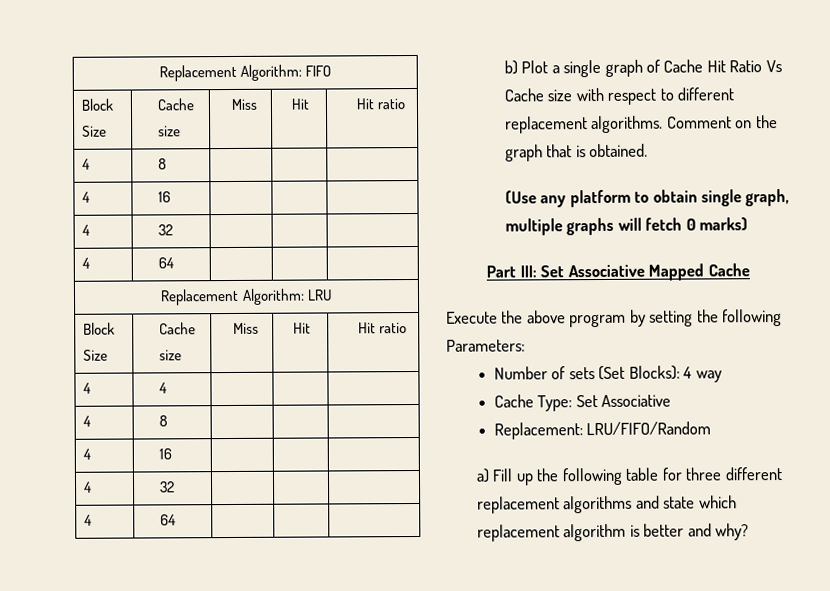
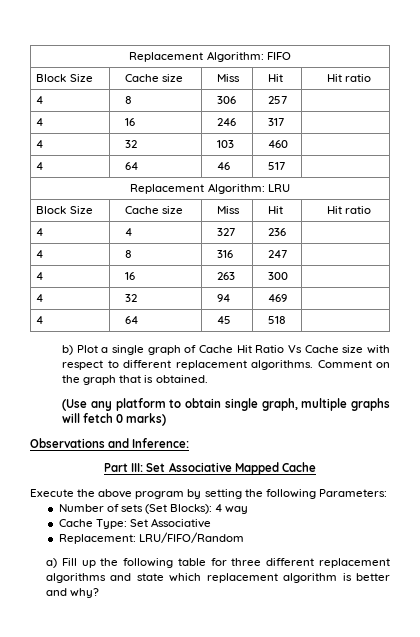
  Replacement Algorithm: FIFO
  Block Size | Cache size | Miss | Hit | Hit ratio
- 4 | 8 | | |
- 4 | 16 | | |
- 4 | 32 | | |
- 4 | 64 | | |
+ 4 | 8 | 306 | 257 |
+ 4 | 16 | 246 | 317 |
+ 4 | 32 | 103 | 460 |
+ 4 | 64 | 46 | 517 |
- 4 | 4 | | |
- 4 | 8 | | |
- 4 | 16 | | |
- 4 | 32 | | |
- 4 | 64 | | |
+ 4 | 4 | 327 | 236 |
+ 4 | 8 | 316 | 247 |
+ 4 | 16 | 263 | 300 |
+ 4 | 32 | 94 | 469 |
+ 4 | 64 | 45 | 518 |
+ Observations and Inference:

